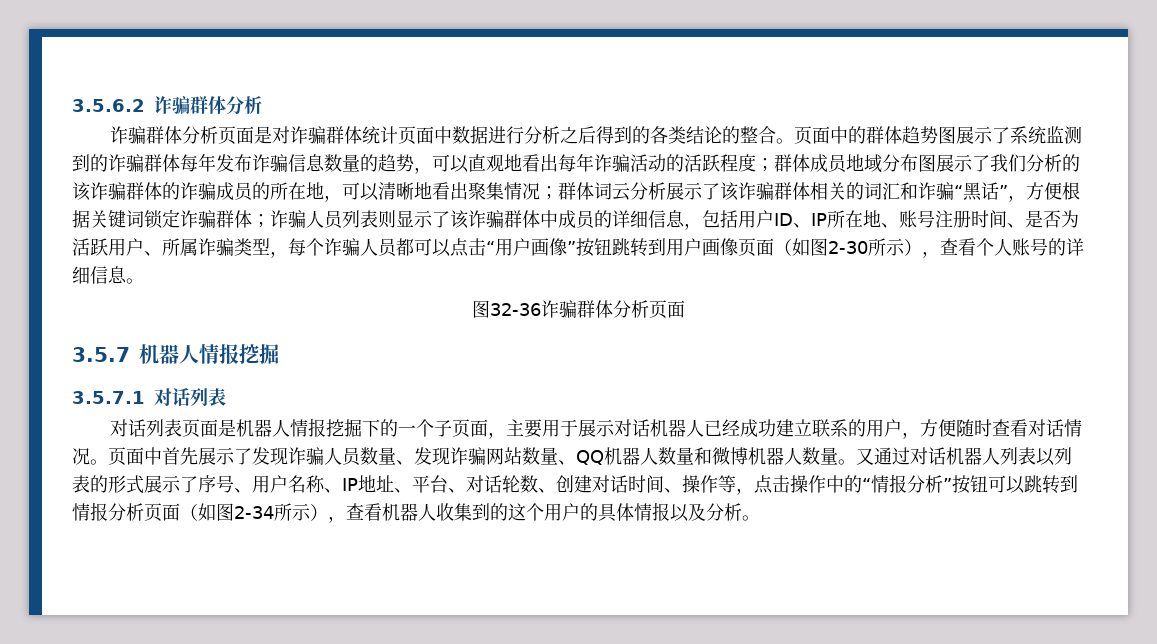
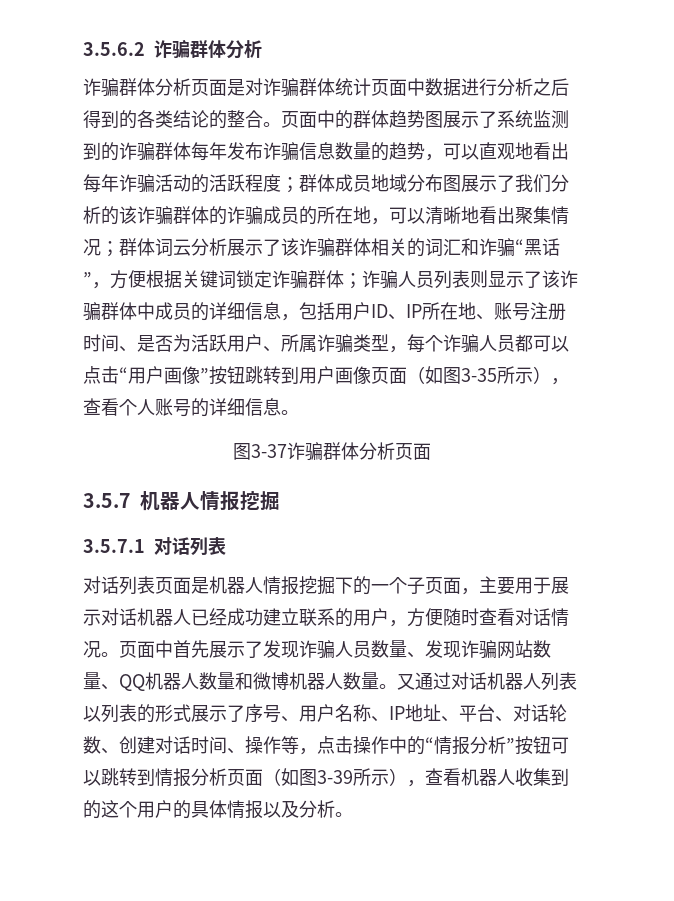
- 诈骗人员列表则显示了该诈骗群体中成员的详细信息，包括用户ID、IP所在地、账号注册时间、是否为活跃用户、所属诈骗类型，每个诈骗人员都可以点击“用户画像”按钮跳转到用户画像页面（如图2-30所示），查看个人账号的详细信息。
+ 诈骗人员列表则显示了该诈骗群体中成员的详细信息，包括用户ID、IP所在地、账号注册时间、是否为活跃用户、所属诈骗类型，每个诈骗人员都可以点击“用户画像”按钮跳转到用户画像页面（如图3-35所示），查看个人账号的详细信息。
- 图32-36诈骗群体分析页面
+ 图3-37诈骗群体分析页面
- 又通过对话机器人列表以列表的形式展示了序号、用户名称、IP地址、平台、对话轮数、创建对话时间、操作等，点击操作中的“情报分析”按钮可以跳转到情报分析页面（如图2-34所示），查看机器人收集到的这个用户的具体情报以及分析。
+ 又通过对话机器人列表以列表的形式展示了序号、用户名称、IP地址、平台、对话轮数、创建对话时间、操作等，点击操作中的“情报分析”按钮可以跳转到情报分析页面（如图3-39所示），查看机器人收集到的这个用户的具体情报以及分析。

